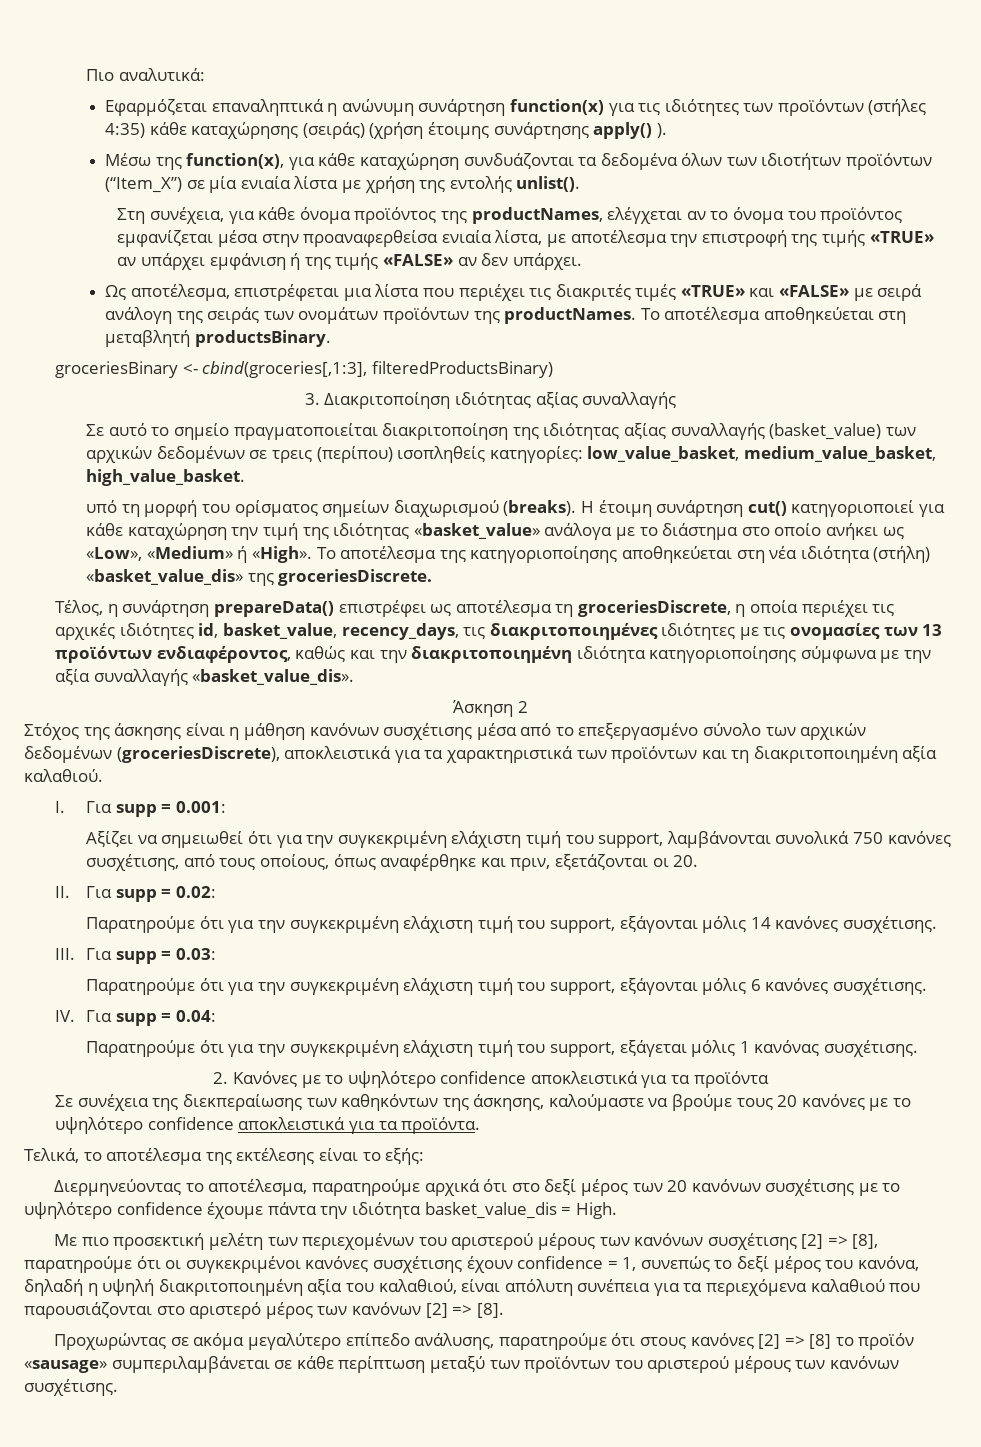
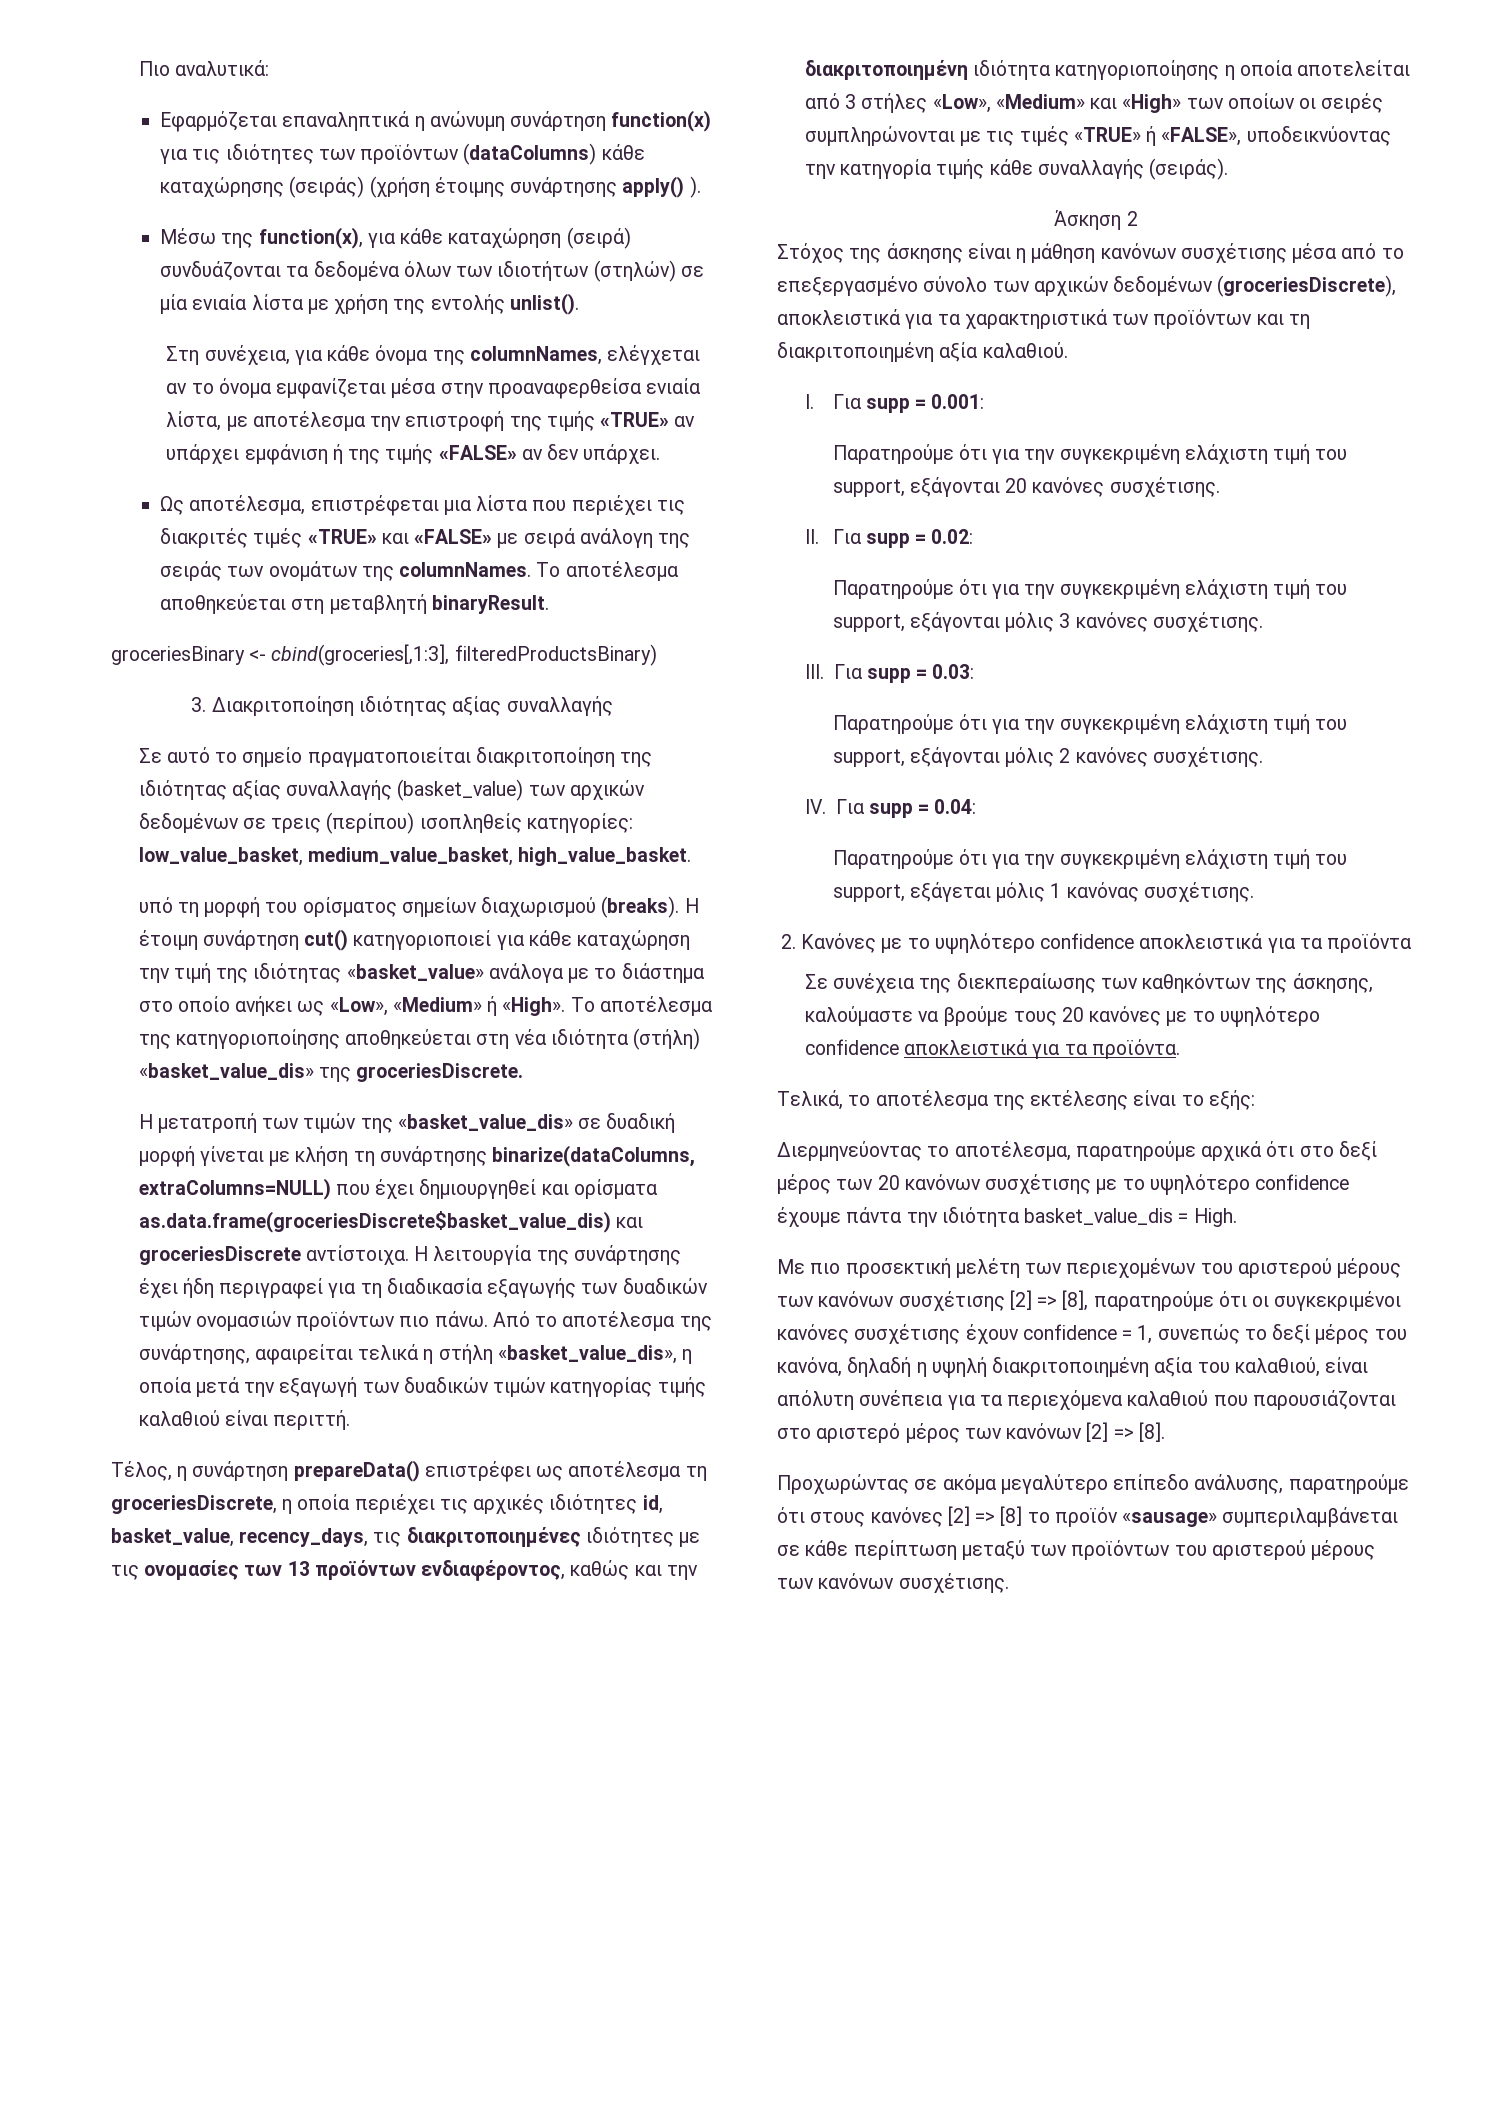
- Εφαρμόζεται επαναληπτικά η ανώνυμη συνάρτηση function(x) για τις ιδιότητες των προϊόντων (στήλες 4:35) κάθε καταχώρησης (σειράς) (χρήση έτοιμης συνάρτησης apply() ).
+ Εφαρμόζεται επαναληπτικά η ανώνυμη συνάρτηση function(x) για τις ιδιότητες των προϊόντων (dataColumns) κάθε καταχώρησης (σειράς) (χρήση έτοιμης συνάρτησης apply() ).
- Μέσω της function(x), για κάθε καταχώρηση συνδυάζονται τα δεδομένα όλων των ιδιοτήτων προϊόντων (“Item_X”) σε μία ενιαία λίστα με χρήση της εντολής unlist().
+ Μέσω της function(x), για κάθε καταχώρηση (σειρά) συνδυάζονται τα δεδομένα όλων των ιδιοτήτων (στηλών) σε μία ενιαία λίστα με χρήση της εντολής unlist().
- Στη συνέχεια, για κάθε όνομα προϊόντος της productNames, ελέγχεται αν το όνομα του προϊόντος εμφανίζεται μέσα στην προαναφερθείσα ενιαία λίστα, με αποτέλεσμα την επιστροφή της τιμής «TRUE» αν υπάρχει εμφάνιση ή της τιμής «FALSE» αν δεν υπάρχει.
+ Στη συνέχεια, για κάθε όνομα της columnNames, ελέγχεται αν το όνομα εμφανίζεται μέσα στην προαναφερθείσα ενιαία λίστα, με αποτέλεσμα την επιστροφή της τιμής «TRUE» αν υπάρχει εμφάνιση ή της τιμής «FALSE» αν δεν υπάρχει.
- Ως αποτέλεσμα, επιστρέφεται μια λίστα που περιέχει τις διακριτές τιμές «TRUE» και «FALSE» με σειρά ανάλογη της σειράς των ονομάτων προϊόντων της productNames.
+ Ως αποτέλεσμα, επιστρέφεται μια λίστα που περιέχει τις διακριτές τιμές «TRUE» και «FALSE» με σειρά ανάλογη της σειράς των ονομάτων της columnNames.
- Το αποτέλεσμα αποθηκεύεται στη μεταβλητή productsBinary.
+ Το αποτέλεσμα αποθηκεύεται στη μεταβλητή binaryResult.
+ Η μετατροπή των τιμών της «basket_value_dis» σε δυαδική μορφή γίνεται με κλήση τη συνάρτησης binarize(dataColumns, extraColumns=NULL) που έχει δημιουργηθεί και ορίσματα as.data.frame(groceriesDiscrete$basket_value_dis) και groceriesDiscrete αντίστοιχα. Η λειτουργία της συνάρτησης έχει ήδη περιγραφεί για τη διαδικασία εξαγωγής των δυαδικών τιμών ονομασιών προϊόντων πιο πάνω. Από το αποτέλεσμα της συνάρτησης, αφαιρείται τελικά η στήλη «basket_value_dis», η οποία μετά την εξαγωγή των δυαδικών τιμών κατηγορίας τιμής καλαθιού είναι περιττή.
- Τέλος, η συνάρτηση prepareData() επιστρέφει ως αποτέλεσμα τη groceriesDiscrete, η οποία περιέχει τις αρχικές ιδιότητες id, basket_value, recency_days, τις διακριτοποιημένες ιδιότητες με τις ονομασίες των 13 προϊόντων ενδιαφέροντος, καθώς και την διακριτοποιημένη ιδιότητα κατηγοριοποίησης σύμφωνα με την αξία συναλλαγής «basket_value_dis».
+ Τέλος, η συνάρτηση prepareData() επιστρέφει ως αποτέλεσμα τη groceriesDiscrete, η οποία περιέχει τις αρχικές ιδιότητες id, basket_value, recency_days, τις διακριτοποιημένες ιδιότητες με τις ονομασίες των 13 προϊόντων ενδιαφέροντος, καθώς και την διακριτοποιημένη ιδιότητα κατηγοριοποίησης η οποία αποτελείται από 3 στήλες «Low», «Medium» και «High» των οποίων οι σειρές συμπληρώνονται με τις τιμές «TRUE» ή «FALSE», υποδεικνύοντας την κατηγορία τιμής κάθε συναλλαγής (σειράς).
- Αξίζει να σημειωθεί ότι για την συγκεκριμένη ελάχιστη τιμή του support, λαμβάνονται συνολικά 750 κανόνες συσχέτισης, από τους οποίους, όπως αναφέρθηκε και πριν, εξετάζονται οι 20.
+ Παρατηρούμε ότι για την συγκεκριμένη ελάχιστη τιμή του support, εξάγονται 20 κανόνες συσχέτισης.
- Παρατηρούμε ότι για την συγκεκριμένη ελάχιστη τιμή του support, εξάγονται μόλις 14 κανόνες συσχέτισης.
+ Παρατηρούμε ότι για την συγκεκριμένη ελάχιστη τιμή του support, εξάγονται μόλις 3 κανόνες συσχέτισης.
- Παρατηρούμε ότι για την συγκεκριμένη ελάχιστη τιμή του support, εξάγονται μόλις 6 κανόνες συσχέτισης.
+ Παρατηρούμε ότι για την συγκεκριμένη ελάχιστη τιμή του support, εξάγονται μόλις 2 κανόνες συσχέτισης.

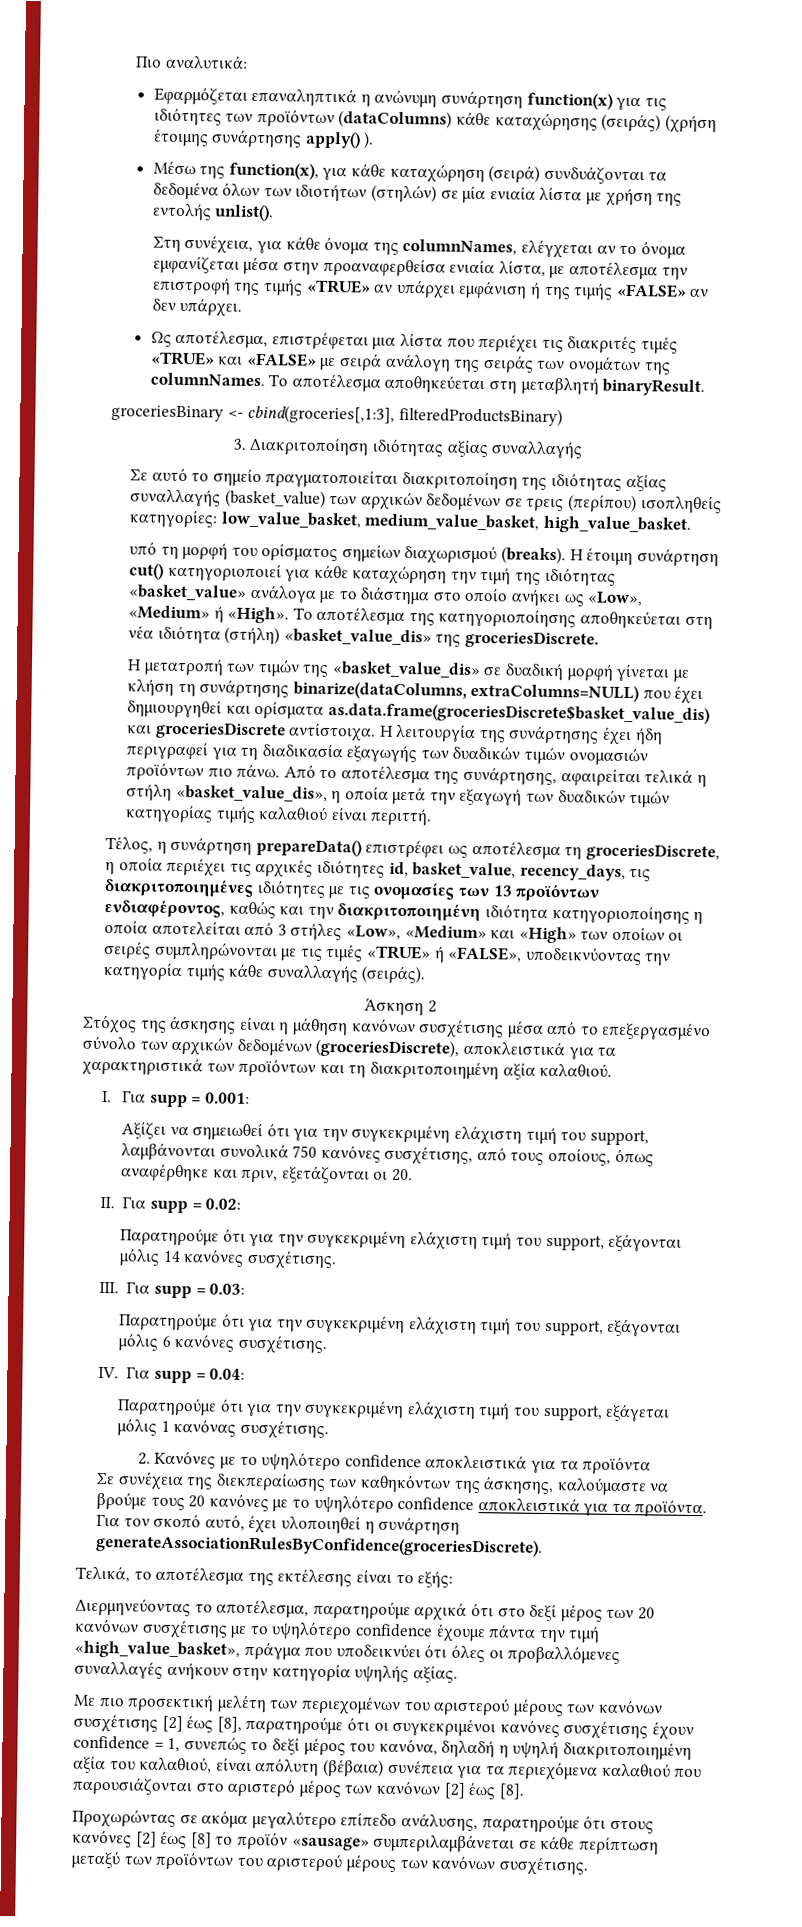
- Παρατηρούμε ότι για την συγκεκριμένη ελάχιστη τιμή του support, εξάγονται 20 κανόνες συσχέτισης.
+ Αξίζει να σημειωθεί ότι για την συγκεκριμένη ελάχιστη τιμή του support, λαμβάνονται συνολικά 750 κανόνες συσχέτισης, από τους οποίους, όπως αναφέρθηκε και πριν, εξετάζονται οι 20.
- Παρατηρούμε ότι για την συγκεκριμένη ελάχιστη τιμή του support, εξάγονται μόλις 3 κανόνες συσχέτισης.
+ Παρατηρούμε ότι για την συγκεκριμένη ελάχιστη τιμή του support, εξάγονται μόλις 14 κανόνες συσχέτισης.
- Παρατηρούμε ότι για την συγκεκριμένη ελάχιστη τιμή του support, εξάγονται μόλις 2 κανόνες συσχέτισης.
+ Παρατηρούμε ότι για την συγκεκριμένη ελάχιστη τιμή του support, εξάγονται μόλις 6 κανόνες συσχέτισης.
+ Για τον σκοπό αυτό, έχει υλοποιηθεί η συνάρτηση generateAssociationRulesByConfidence(groceriesDiscrete).
- Διερμηνεύοντας το αποτέλεσμα, παρατηρούμε αρχικά ότι στο δεξί μέρος των 20 κανόνων συσχέτισης με το υψηλότερο confidence έχουμε πάντα την ιδιότητα basket_value_dis = High.
+ Διερμηνεύοντας το αποτέλεσμα, παρατηρούμε αρχικά ότι στο δεξί μέρος των 20 κανόνων συσχέτισης με το υψηλότερο confidence έχουμε πάντα την τιμή «high_value_basket», πράγμα που υποδεικνύει ότι όλες οι προβαλλόμενες συναλλαγές ανήκουν στην κατηγορία υψηλής αξίας.
- Με πιο προσεκτική μελέτη των περιεχομένων του αριστερού μέρους των κανόνων συσχέτισης [2] => [8], παρατηρούμε ότι οι συγκεκριμένοι κανόνες συσχέτισης έχουν confidence = 1, συνεπώς το δεξί μέρος του κανόνα, δηλαδή η υψηλή διακριτοποιημένη αξία του καλαθιού, είναι απόλυτη συνέπεια για τα περιεχόμενα καλαθιού που παρουσιάζονται στο αριστερό μέρος των κανόνων [2] => [8].
+ Με πιο προσεκτική μελέτη των περιεχομένων του αριστερού μέρους των κανόνων συσχέτισης [2] έως [8], παρατηρούμε ότι οι συγκεκριμένοι κανόνες συσχέτισης έχουν confidence = 1, συνεπώς το δεξί μέρος του κανόνα, δηλαδή η υψηλή διακριτοποιημένη αξία του καλαθιού, είναι απόλυτη (βέβαια) συνέπεια για τα περιεχόμενα καλαθιού που παρουσιάζονται στο αριστερό μέρος των κανόνων [2] έως [8].
- Προχωρώντας σε ακόμα μεγαλύτερο επίπεδο ανάλυσης, παρατηρούμε ότι στους κανόνες [2] => [8] το προϊόν «sausage» συμπεριλαμβάνεται σε κάθε περίπτωση μεταξύ των προϊόντων του αριστερού μέρους των κανόνων συσχέτισης.
+ Προχωρώντας σε ακόμα μεγαλύτερο επίπεδο ανάλυσης, παρατηρούμε ότι στους κανόνες [2] έως [8] το προϊόν «sausage» συμπεριλαμβάνεται σε κάθε περίπτωση μεταξύ των προϊόντων του αριστερού μέρους των κανόνων συσχέτισης.

